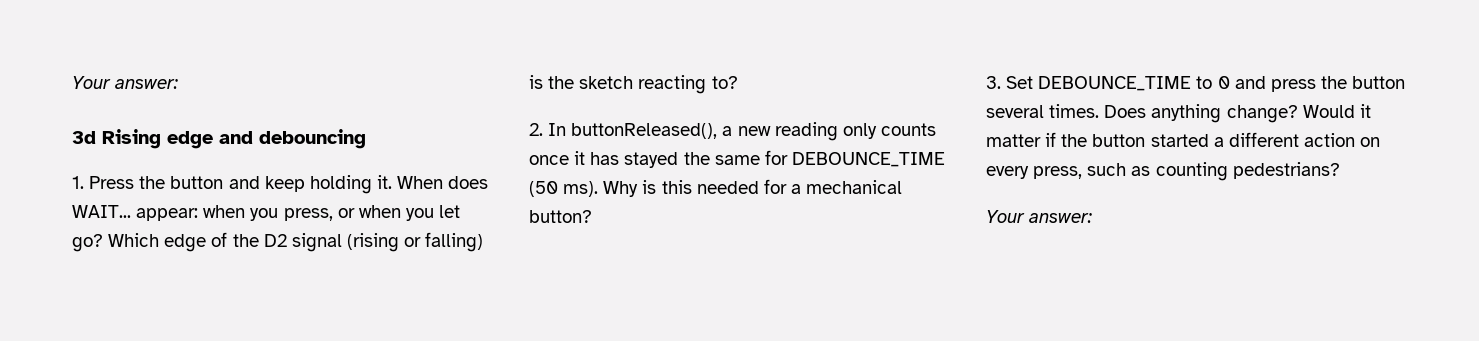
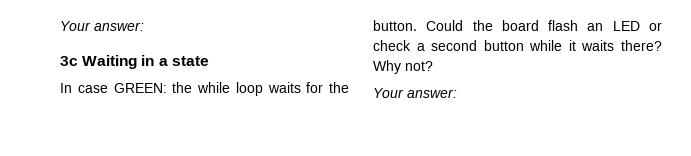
- 3d Rising edge and debouncing
- 1. Press the button and keep holding it. When does WAIT... appear: when you press, or when you let go? Which edge of the D2 signal (rising or falling) is the sketch reacting to?
- 2. In buttonReleased(), a new reading only counts once it has stayed the same for DEBOUNCE_TIME (50 ms). Why is this needed for a mechanical button?
- 3. Set DEBOUNCE_TIME to 0 and press the button several times. Does anything change? Would it matter if the button started a different action on every press, such as counting pedestrians?
+ 3c Waiting in a state
+ In case GREEN: the while loop waits for the button. Could the board flash an LED or check a second button while it waits there? Why not?

